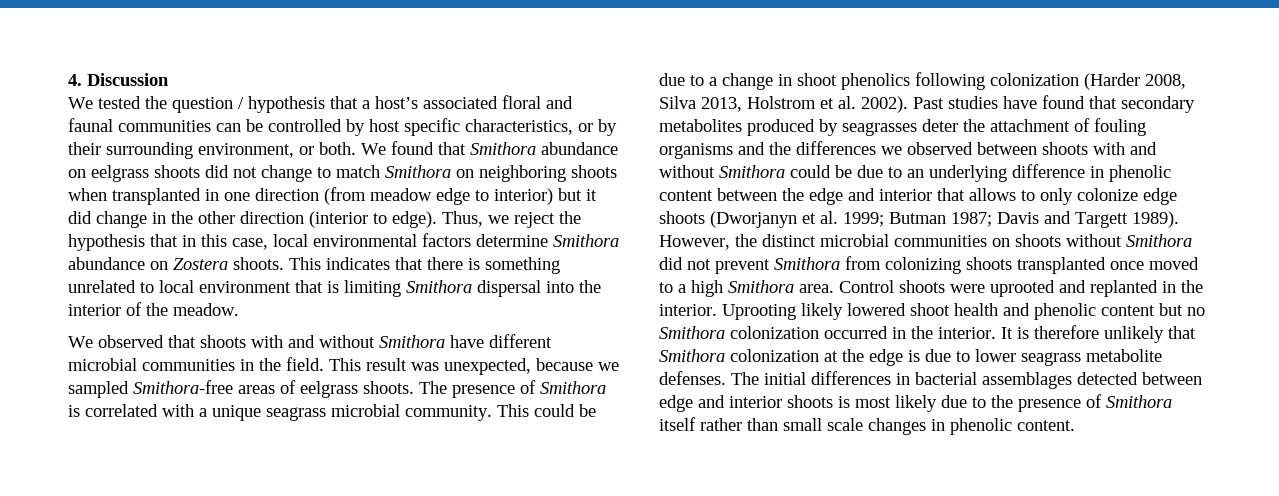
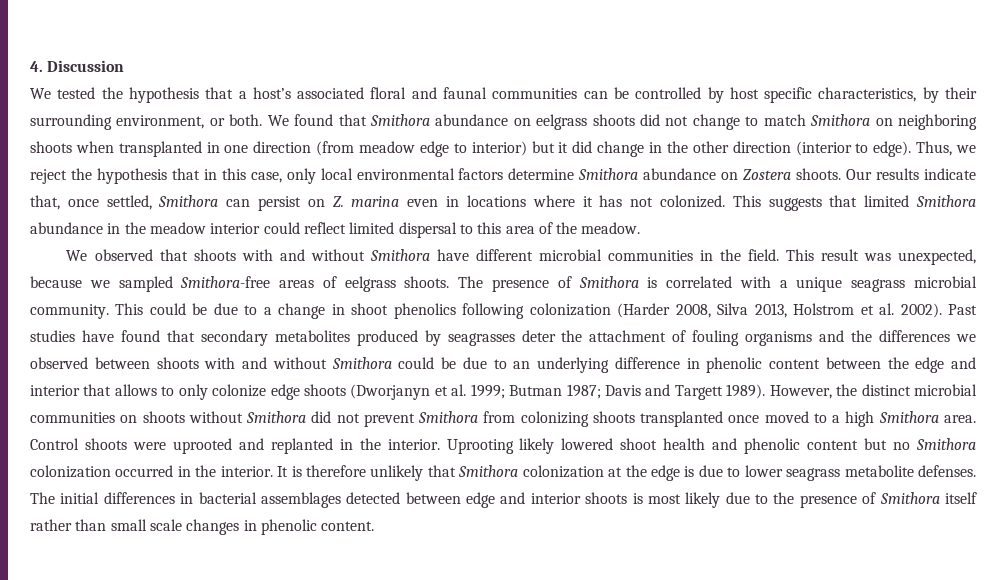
- We tested the question / hypothesis that a host’s associated floral and faunal communities can be controlled by host specific characteristics, or by their surrounding environment, or both.
+ We tested the hypothesis that a host’s associated floral and faunal communities can be controlled by host specific characteristics, by their surrounding environment, or both.
- Thus, we reject the hypothesis that in this case, local environmental factors determine Smithora abundance on Zostera shoots.
+ Thus, we reject the hypothesis that in this case, only local environmental factors determine Smithora abundance on Zostera shoots.
- This indicates that there is something unrelated to local environment that is limiting Smithora dispersal into the interior of the meadow.
+ Our results indicate that, once settled, Smithora can persist on Z. marina even in locations where it has not colonized. This suggests that limited Smithora abundance in the meadow interior could reflect limited dispersal to this area of the meadow.

